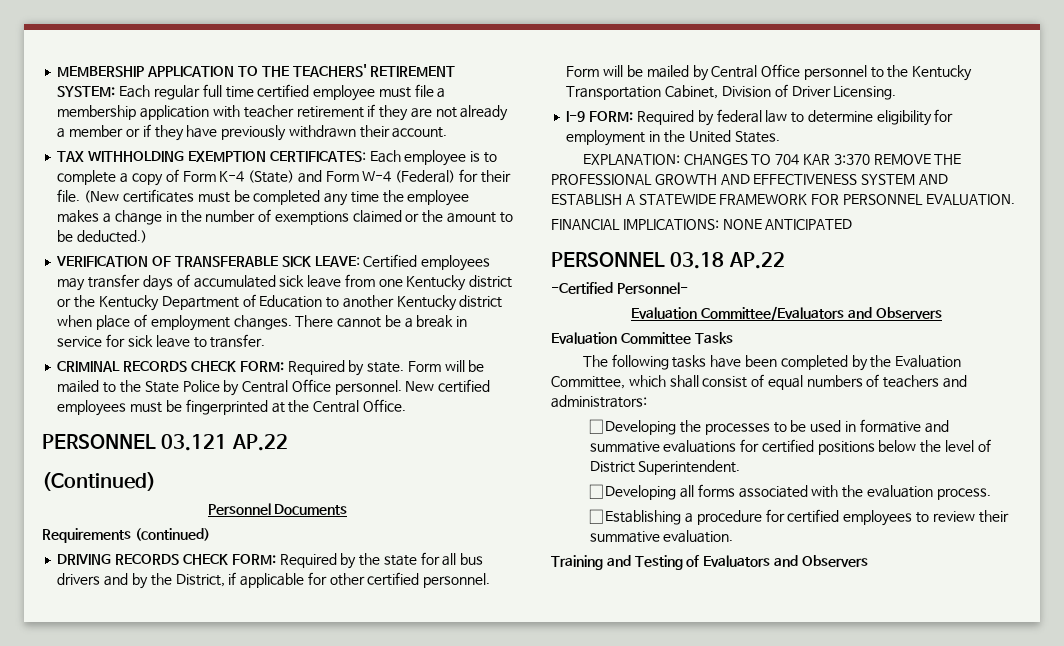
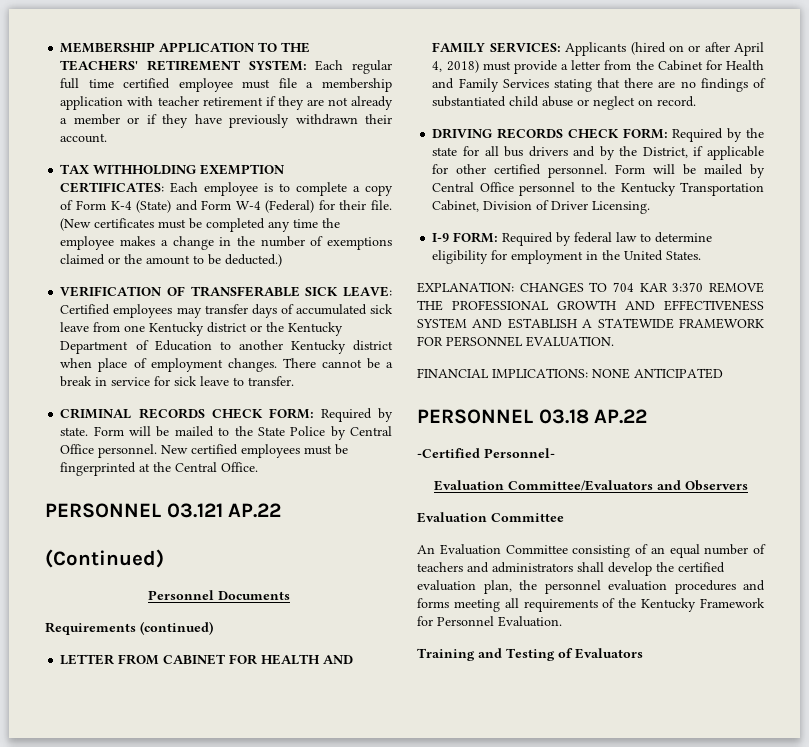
+ LETTER FROM CABINET FOR HEALTH AND FAMILY SERVICES: Applicants (hired on or after April 4, 2018) must provide a letter from the Cabinet for Health and Family Services stating that there are no findings of substantiated child abuse or neglect on record.
  Evaluation Committee/Evaluators and Observers
- Evaluation Committee Tasks
- The following tasks have been completed by the Evaluation Committee, which shall consist of equal numbers of teachers and administrators:
- ☐ Developing the processes to be used in formative and summative evaluations for certified positions below the level of District Superintendent.
- ☐ Developing all forms associated with the evaluation process.
- ☐ Establishing a procedure for certified employees to review their summative evaluation.
+ Evaluation Committee
+ An Evaluation Committee consisting of an equal number of teachers and administrators shall develop the certified evaluation plan, the personnel evaluation procedures and forms meeting all requirements of the Kentucky Framework for Personnel Evaluation.
- Training and Testing of Evaluators and Observers
+ Training and Testing of Evaluators

